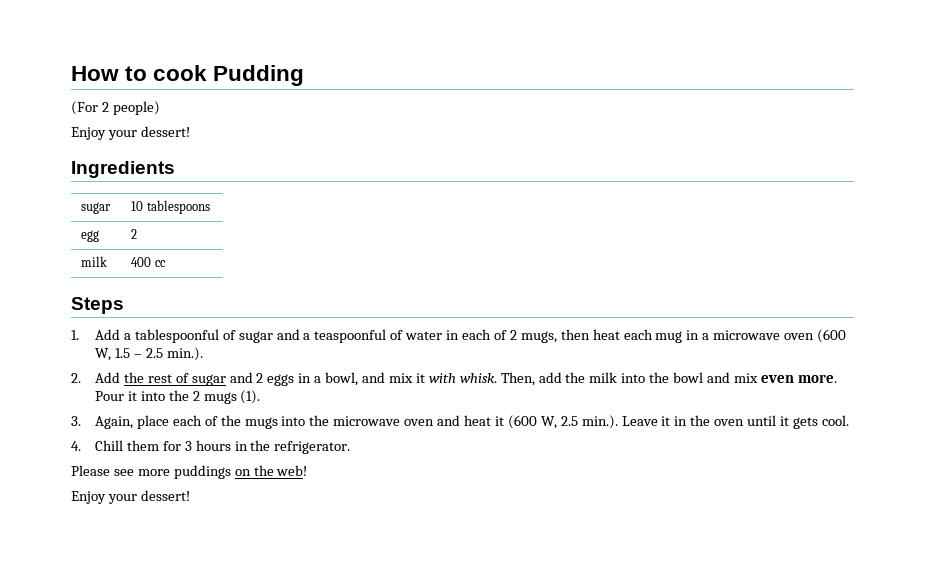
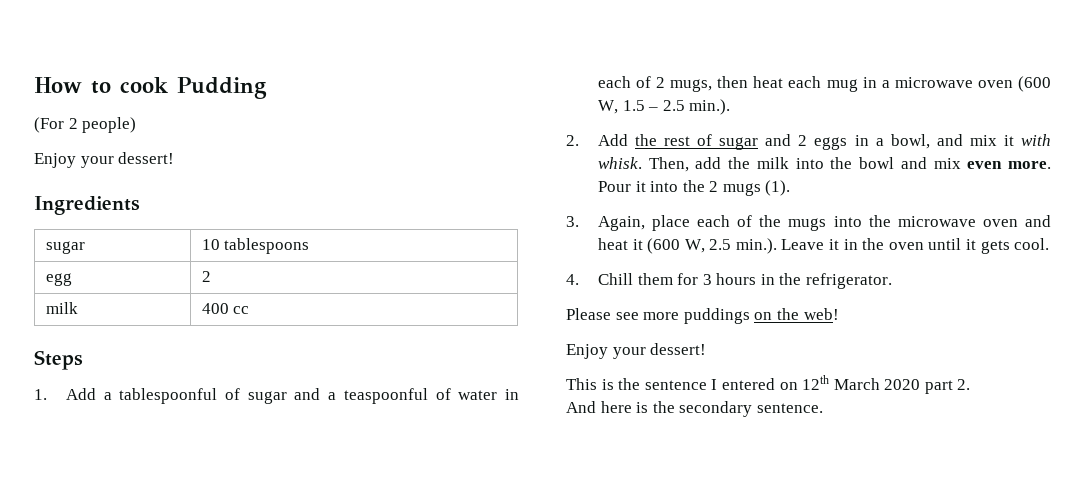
+ This is the sentence I entered on 12th March 2020 part 2.
+ And here is the secondary sentence.

